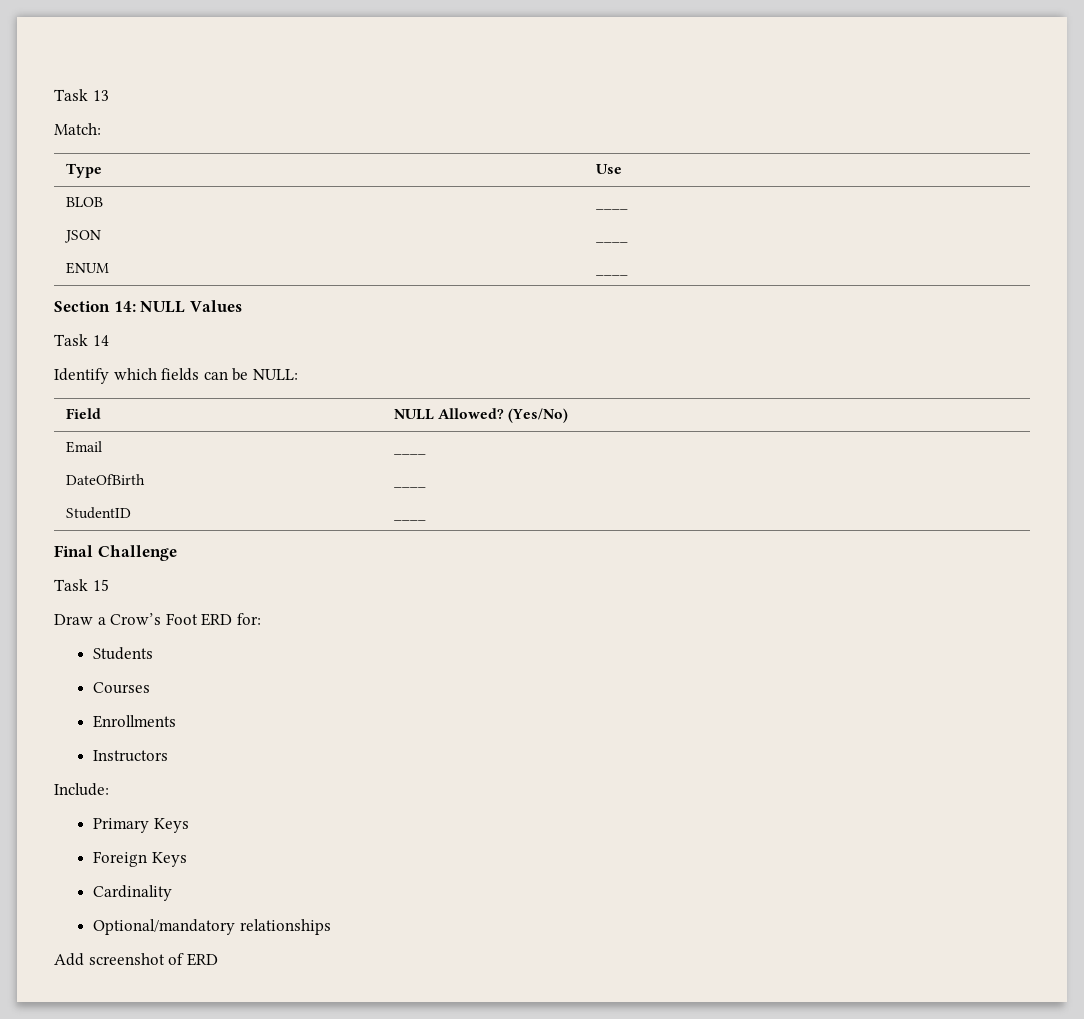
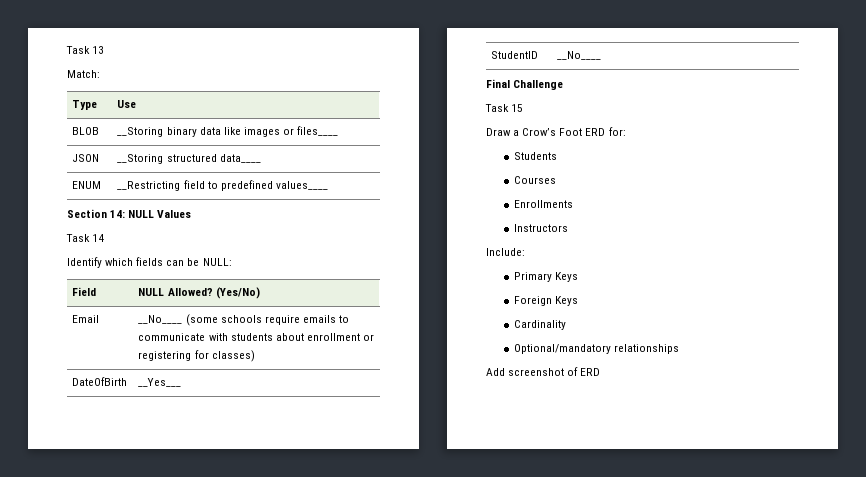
- BLOB | ____
- JSON | ____
- ENUM | ____
+ BLOB | __Storing binary data like images or files____
+ JSON | __Storing structured data____
+ ENUM | __Restricting field to predefined values____
- Email | ____
+ Email | __No____ (some schools require emails to communicate with students about enrollment or registering for classes)
- DateOfBirth | ____
+ DateOfBirth | __Yes___
- StudentID | ____
+ StudentID | __No____

